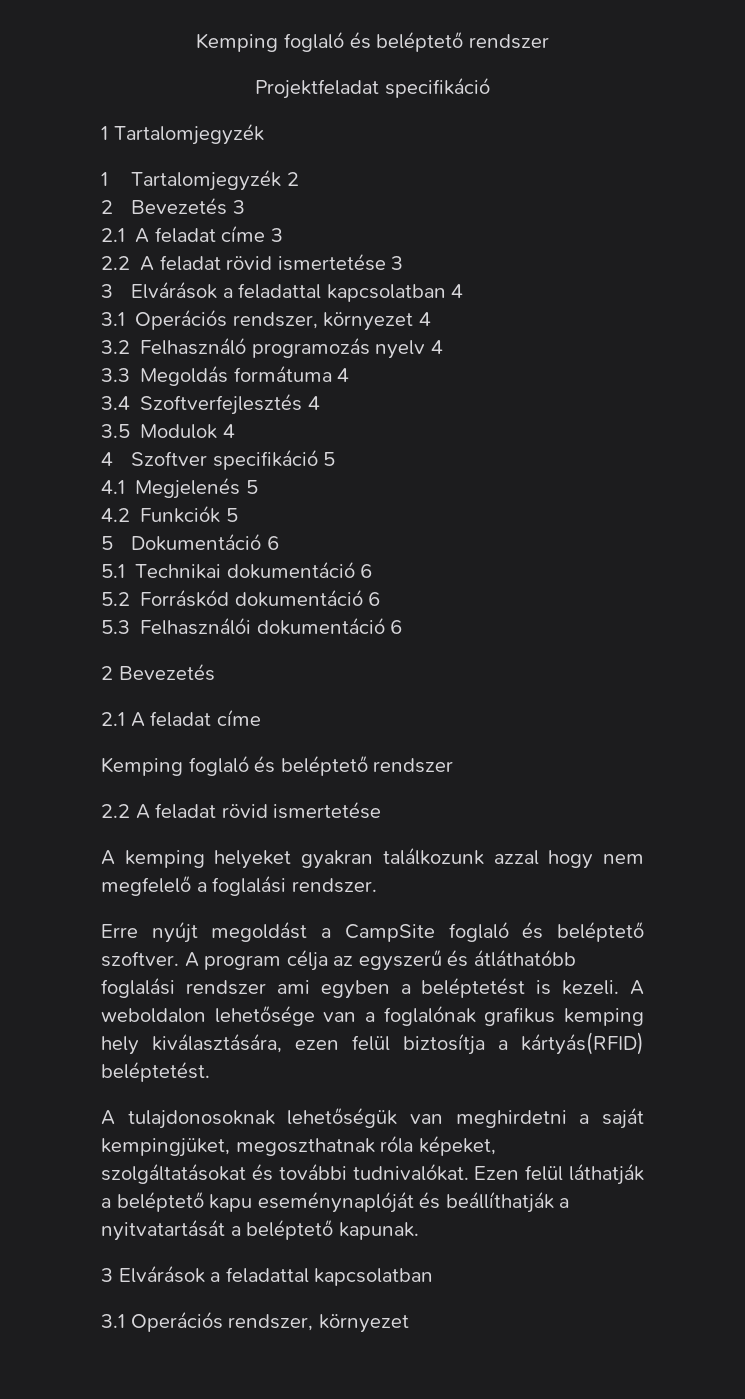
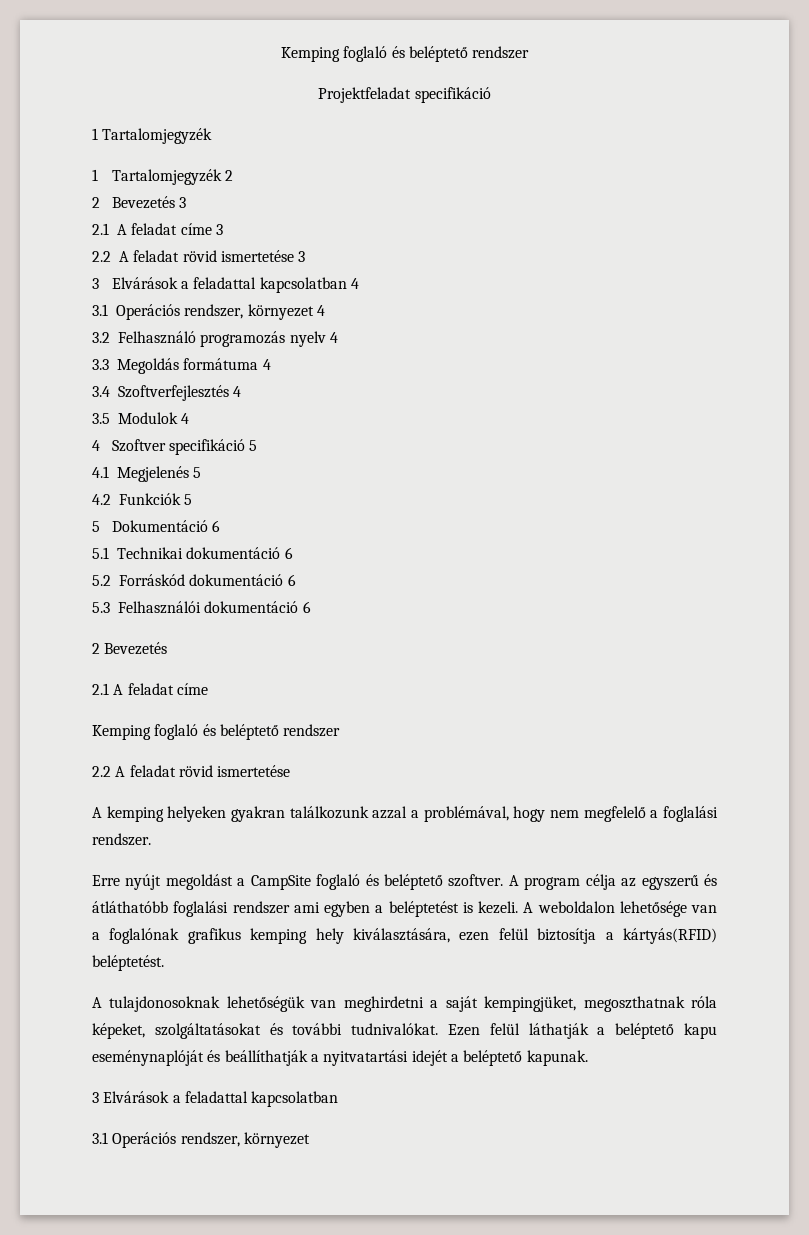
- A kemping helyeket gyakran találkozunk azzal hogy nem megfelelő a foglalási rendszer.
+ A kemping helyeken gyakran találkozunk azzal a problémával, hogy nem megfelelő a foglalási rendszer.
- Ezen felül láthatják a beléptető kapu eseménynaplóját és beállíthatják a nyitvatartását a beléptető kapunak.
+ Ezen felül láthatják a beléptető kapu eseménynaplóját és beállíthatják a nyitvatartási idejét a beléptető kapunak.

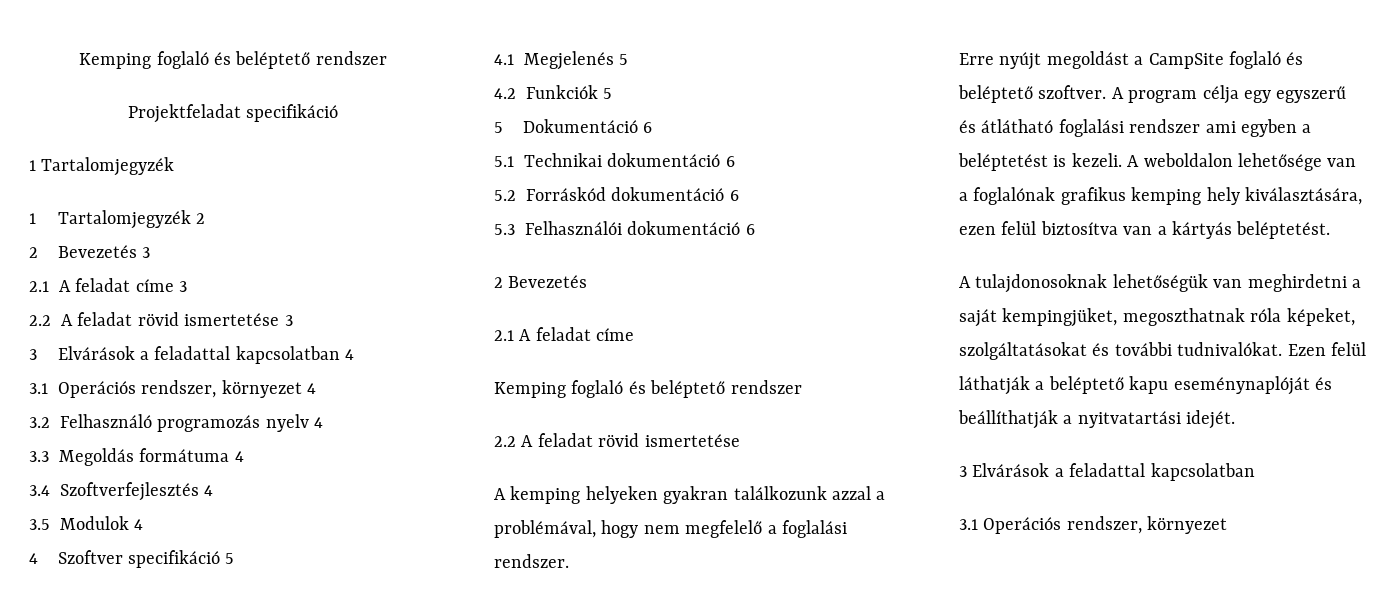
- A program célja az egyszerű és átláthatóbb foglalási rendszer ami egyben a beléptetést is kezeli.
+ A program célja egy egyszerű és átlátható foglalási rendszer ami egyben a beléptetést is kezeli.
- A weboldalon lehetősége van a foglalónak grafikus kemping hely kiválasztására, ezen felül biztosítja a kártyás(RFID) beléptetést.
+ A weboldalon lehetősége van a foglalónak grafikus kemping hely kiválasztására, ezen felül biztosítva van a kártyás beléptetést.
- Ezen felül láthatják a beléptető kapu eseménynaplóját és beállíthatják a nyitvatartási idejét a beléptető kapunak.
+ Ezen felül láthatják a beléptető kapu eseménynaplóját és beállíthatják a nyitvatartási idejét.

